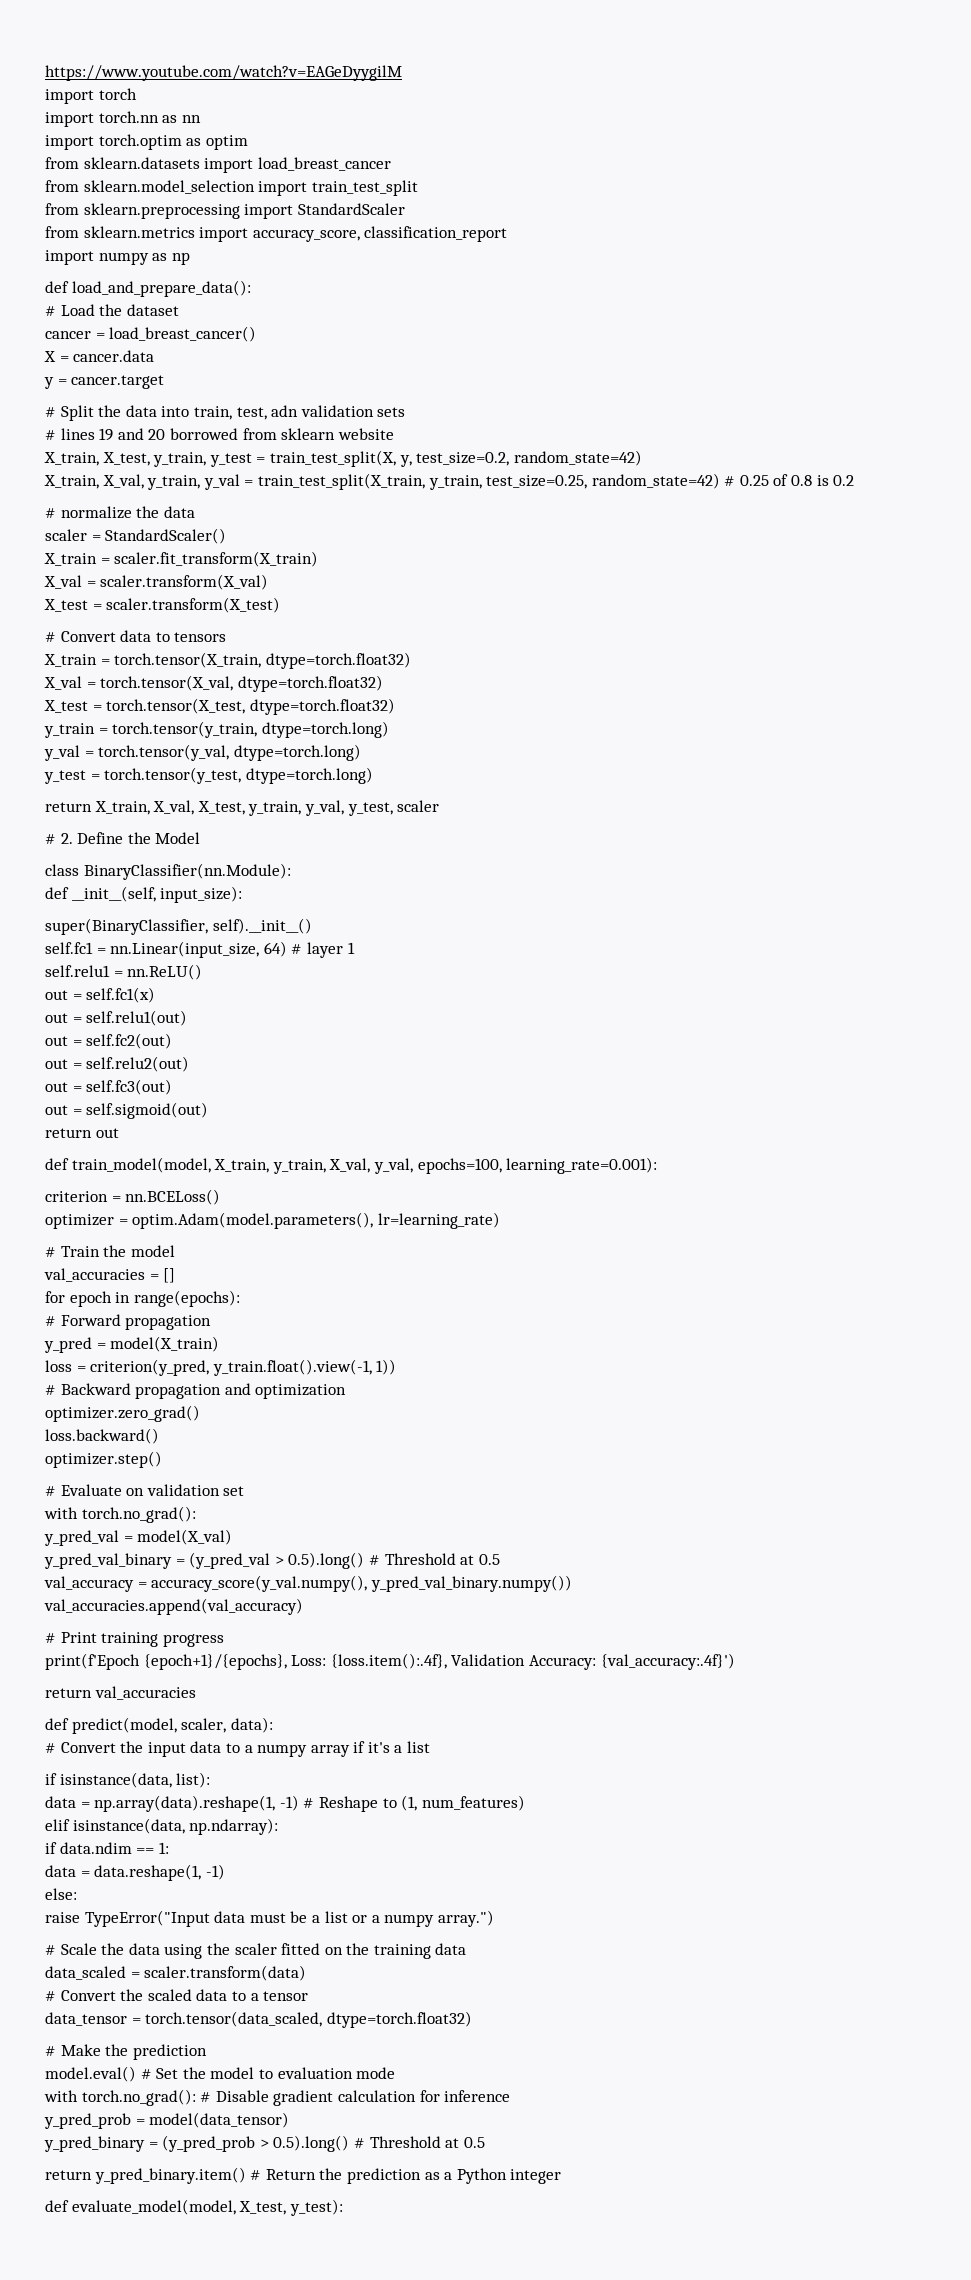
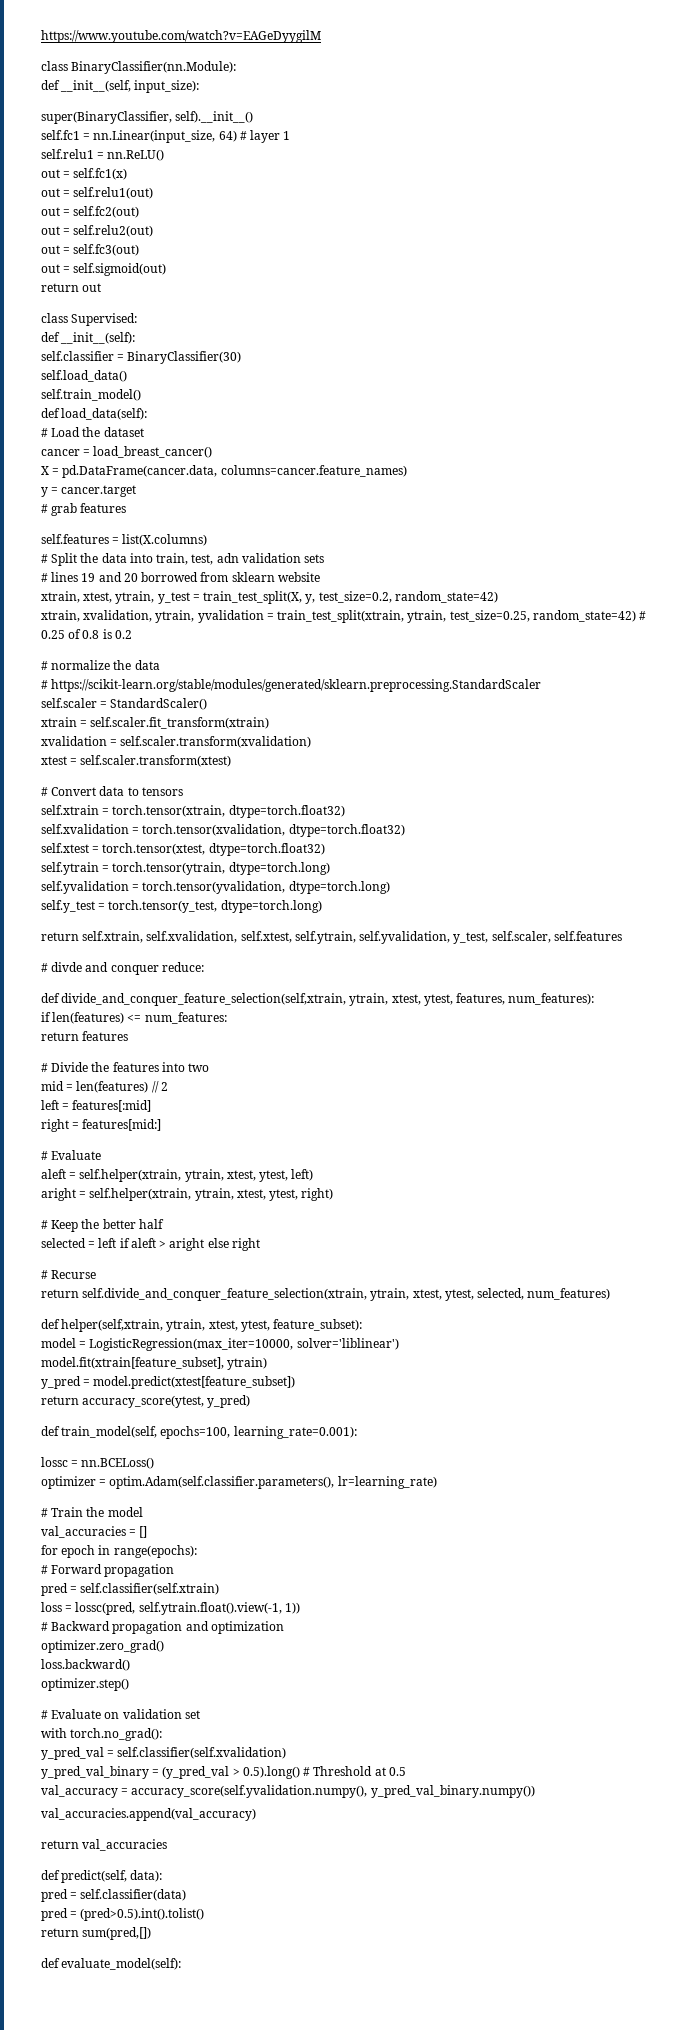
- import torch
- import torch.nn as nn
- import torch.optim as optim
- from sklearn.datasets import load_breast_cancer
- from sklearn.model_selection import train_test_split
- from sklearn.preprocessing import StandardScaler
- from sklearn.metrics import accuracy_score, classification_report
- import numpy as np
- def load_and_prepare_data():
- # Load the dataset
- cancer = load_breast_cancer()
- X = cancer.data
- y = cancer.target
- # Split the data into train, test, adn validation sets
- # lines 19 and 20 borrowed from sklearn website
- X_train, X_test, y_train, y_test = train_test_split(X, y, test_size=0.2, random_state=42)
- X_train, X_val, y_train, y_val = train_test_split(X_train, y_train, test_size=0.25, random_state=42) # 0.25 of 0.8 is 0.2
- # normalize the data
- scaler = StandardScaler()
- X_train = scaler.fit_transform(X_train)
- X_val = scaler.transform(X_val)
- X_test = scaler.transform(X_test)
- # Convert data to tensors
- X_train = torch.tensor(X_train, dtype=torch.float32)
- X_val = torch.tensor(X_val, dtype=torch.float32)
- X_test = torch.tensor(X_test, dtype=torch.float32)
- y_train = torch.tensor(y_train, dtype=torch.long)
- y_val = torch.tensor(y_val, dtype=torch.long)
- y_test = torch.tensor(y_test, dtype=torch.long)
- return X_train, X_val, X_test, y_train, y_val, y_test, scaler
- # 2. Define the Model
- def train_model(model, X_train, y_train, X_val, y_val, epochs=100, learning_rate=0.001):
+ class Supervised:
+ def __init__(self):
+ self.classifier = BinaryClassifier(30)
+ self.load_data()
+ self.train_model()
+ def load_data(self):
+ # Load the dataset
+ cancer = load_breast_cancer()
+ X = pd.DataFrame(cancer.data, columns=cancer.feature_names)
+ y = cancer.target
+ # grab features
+ self.features = list(X.columns)
+ # Split the data into train, test, adn validation sets
+ # lines 19 and 20 borrowed from sklearn website
+ xtrain, xtest, ytrain, y_test = train_test_split(X, y, test_size=0.2, random_state=42)
+ xtrain, xvalidation, ytrain, yvalidation = train_test_split(xtrain, ytrain, test_size=0.25, random_state=42) # 0.25 of 0.8 is 0.2
+ # normalize the data
+ # https://scikit-learn.org/stable/modules/generated/sklearn.preprocessing.StandardScaler
+ self.scaler = StandardScaler()
+ xtrain = self.scaler.fit_transform(xtrain)
+ xvalidation = self.scaler.transform(xvalidation)
+ xtest = self.scaler.transform(xtest)
+ # Convert data to tensors
+ self.xtrain = torch.tensor(xtrain, dtype=torch.float32)
+ self.xvalidation = torch.tensor(xvalidation, dtype=torch.float32)
+ self.xtest = torch.tensor(xtest, dtype=torch.float32)
+ self.ytrain = torch.tensor(ytrain, dtype=torch.long)
+ self.yvalidation = torch.tensor(yvalidation, dtype=torch.long)
+ self.y_test = torch.tensor(y_test, dtype=torch.long)
+ return self.xtrain, self.xvalidation, self.xtest, self.ytrain, self.yvalidation, y_test, self.scaler, self.features
+ # divde and conquer reduce:
+ def divide_and_conquer_feature_selection(self,xtrain, ytrain, xtest, ytest, features, num_features):
+ if len(features) <= num_features:
+ return features
+ # Divide the features into two
+ mid = len(features) // 2
+ left = features[:mid]
+ right = features[mid:]
+ # Evaluate
+ aleft = self.helper(xtrain, ytrain, xtest, ytest, left)
+ aright = self.helper(xtrain, ytrain, xtest, ytest, right)
+ # Keep the better half
+ selected = left if aleft > aright else right
+ # Recurse
+ return self.divide_and_conquer_feature_selection(xtrain, ytrain, xtest, ytest, selected, num_features)
+ def helper(self,xtrain, ytrain, xtest, ytest, feature_subset):
+ model = LogisticRegression(max_iter=10000, solver='liblinear')
+ model.fit(xtrain[feature_subset], ytrain)
+ y_pred = model.predict(xtest[feature_subset])
+ return accuracy_score(ytest, y_pred)
+ def train_model(self, epochs=100, learning_rate=0.001):
- criterion = nn.BCELoss()
+ lossc = nn.BCELoss()
- optimizer = optim.Adam(model.parameters(), lr=learning_rate)
+ optimizer = optim.Adam(self.classifier.parameters(), lr=learning_rate)
- y_pred = model(X_train)
+ pred = self.classifier(self.xtrain)
- loss = criterion(y_pred, y_train.float().view(-1, 1))
+ loss = lossc(pred, self.ytrain.float().view(-1, 1))
- y_pred_val = model(X_val)
+ y_pred_val = self.classifier(self.xvalidation)
- val_accuracy = accuracy_score(y_val.numpy(), y_pred_val_binary.numpy())
+ val_accuracy = accuracy_score(self.yvalidation.numpy(), y_pred_val_binary.numpy())
- # Print training progress
- print(f'Epoch {epoch+1}/{epochs}, Loss: {loss.item():.4f}, Validation Accuracy: {val_accuracy:.4f}')
- def predict(model, scaler, data):
+ def predict(self, data):
- # Convert the input data to a numpy array if it's a list
- if isinstance(data, list):
- data = np.array(data).reshape(1, -1) # Reshape to (1, num_features)
- elif isinstance(data, np.ndarray):
- if data.ndim == 1:
- data = data.reshape(1, -1)
- else:
- raise TypeError("Input data must be a list or a numpy array.")
- # Scale the data using the scaler fitted on the training data
- data_scaled = scaler.transform(data)
- # Convert the scaled data to a tensor
- data_tensor = torch.tensor(data_scaled, dtype=torch.float32)
- # Make the prediction
- model.eval() # Set the model to evaluation mode
- with torch.no_grad(): # Disable gradient calculation for inference
- y_pred_prob = model(data_tensor)
- y_pred_binary = (y_pred_prob > 0.5).long() # Threshold at 0.5
- return y_pred_binary.item() # Return the prediction as a Python integer
- def evaluate_model(model, X_test, y_test):
+ pred = self.classifier(data)
+ pred = (pred>0.5).int().tolist()
+ return sum(pred,[])
+ def evaluate_model(self):

